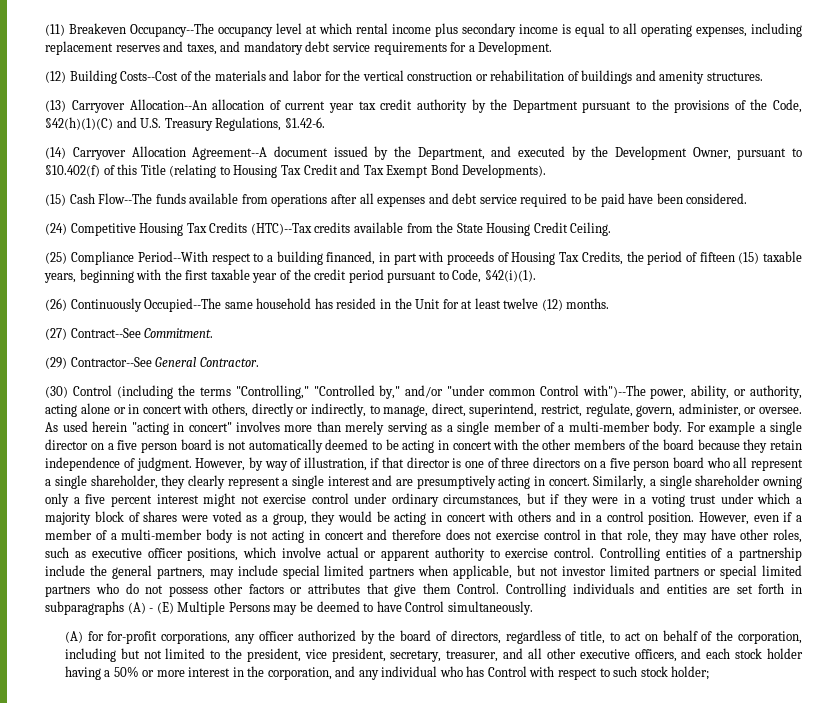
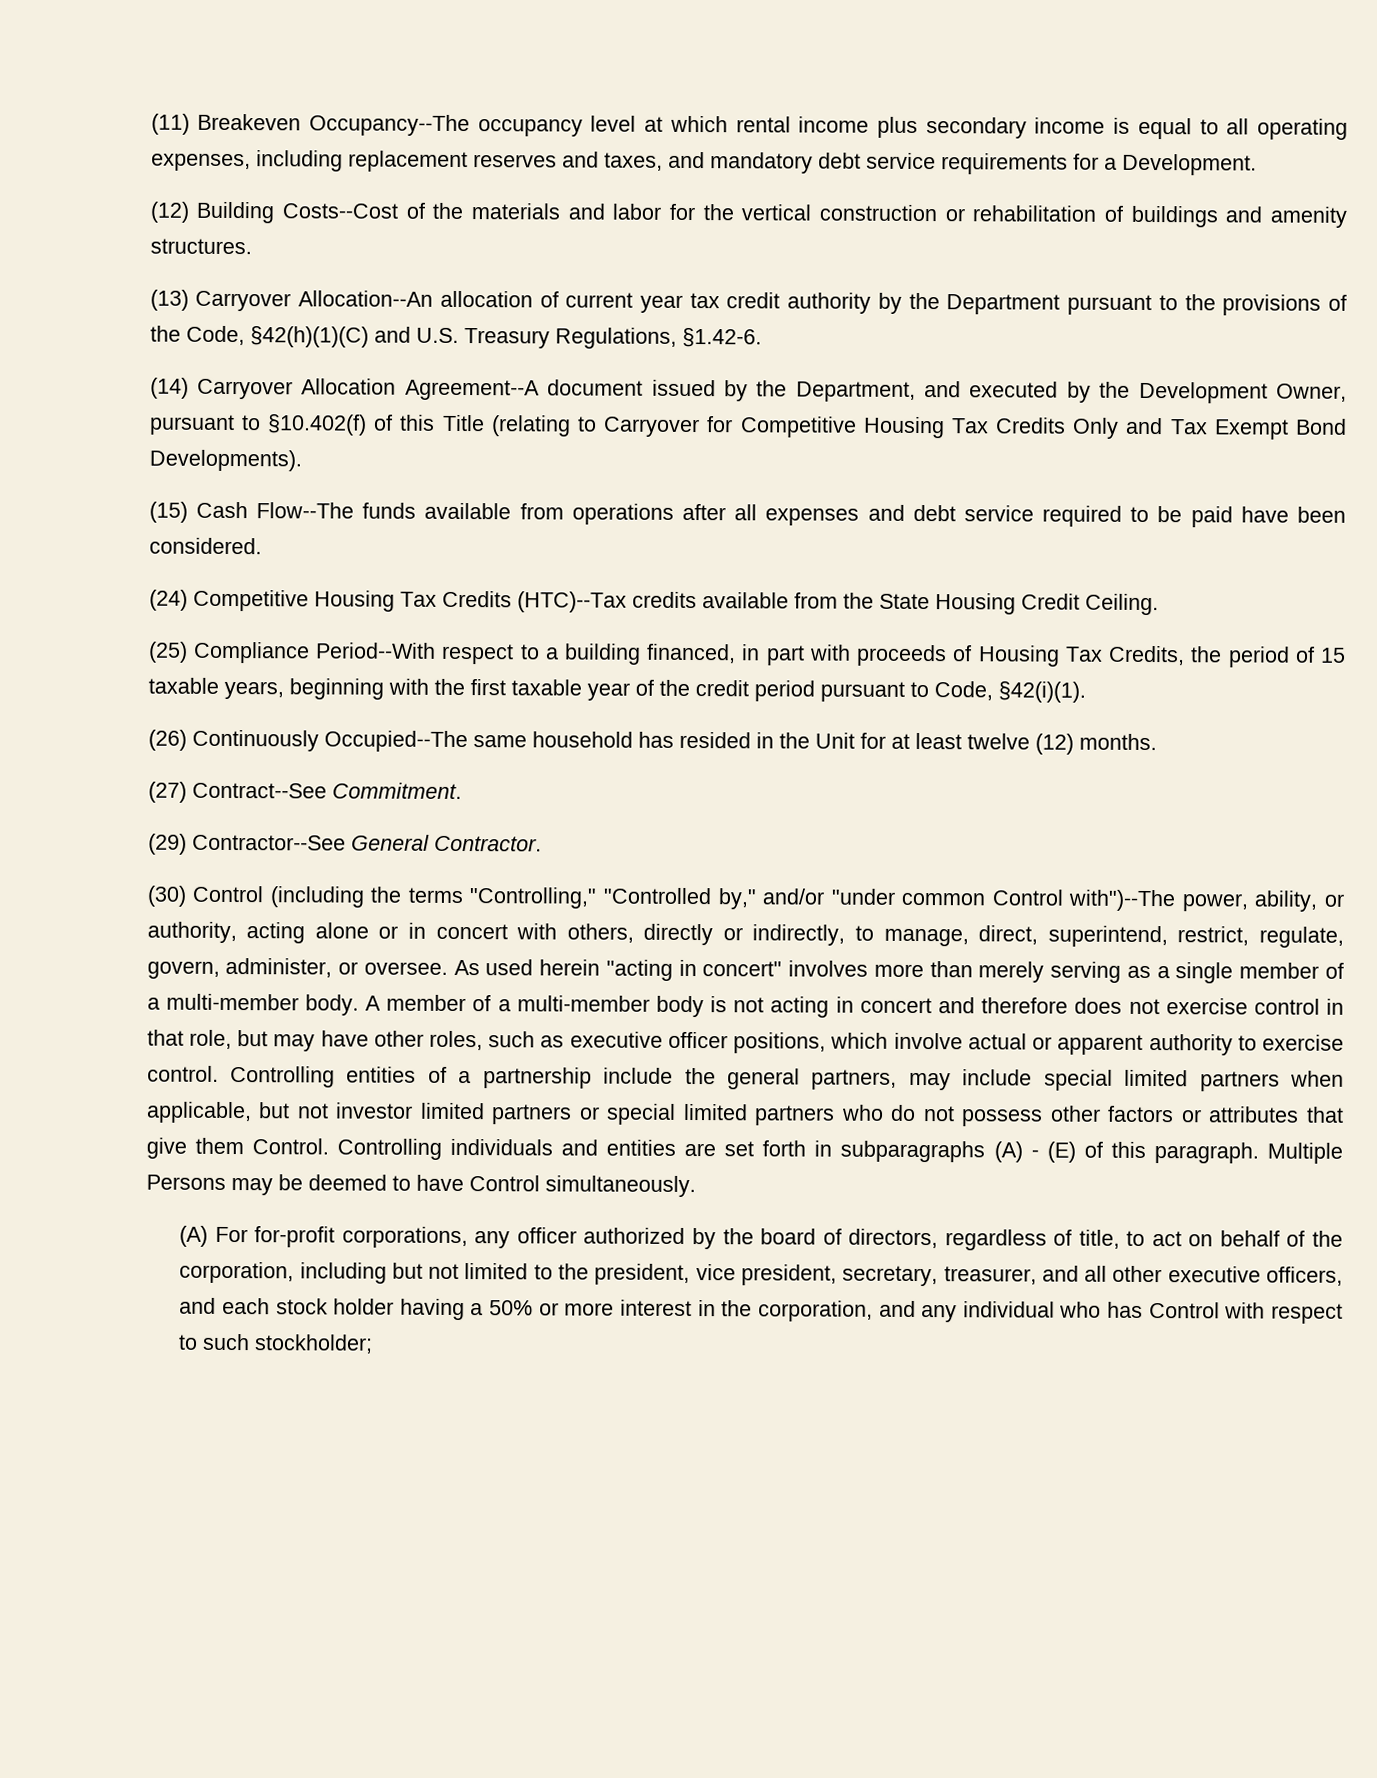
- (14) Carryover Allocation Agreement--A document issued by the Department, and executed by the Development Owner, pursuant to §10.402(f) of this Title (relating to Housing Tax Credit and Tax Exempt Bond Developments).
+ (14) Carryover Allocation Agreement--A document issued by the Department, and executed by the Development Owner, pursuant to §10.402(f) of this Title (relating to Carryover for Competitive Housing Tax Credits Only and Tax Exempt Bond Developments).
- (25) Compliance Period--With respect to a building financed, in part with proceeds of Housing Tax Credits, the period of fifteen (15) taxable years, beginning with the first taxable year of the credit period pursuant to Code, §42(i)(1).
+ (25) Compliance Period--With respect to a building financed, in part with proceeds of Housing Tax Credits, the period of 15 taxable years, beginning with the first taxable year of the credit period pursuant to Code, §42(i)(1).
- For example a single director on a five person board is not automatically deemed to be acting in concert with the other members of the board because they retain independence of judgment. However, by way of illustration, if that director is one of three directors on a five person board who all represent a single shareholder, they clearly represent a single interest and are presumptively acting in concert. Similarly, a single shareholder owning only a five percent interest might not exercise control under ordinary circumstances, but if they were in a voting trust under which a majority block of shares were voted as a group, they would be acting in concert with others and in a control position. However, even if a member of a multi-member body is not acting in concert and therefore does not exercise control in that role, they may have other roles, such as executive officer positions, which involve actual or apparent authority to exercise control.
+ A member of a multi-member body is not acting in concert and therefore does not exercise control in that role, but may have other roles, such as executive officer positions, which involve actual or apparent authority to exercise control.
- Controlling individuals and entities are set forth in subparagraphs (A) - (E) Multiple Persons may be deemed to have Control simultaneously.
+ Controlling individuals and entities are set forth in subparagraphs (A) - (E) of this paragraph. Multiple Persons may be deemed to have Control simultaneously.
- (A) for for-profit corporations, any officer authorized by the board of directors, regardless of title, to act on behalf of the corporation, including but not limited to the president, vice president, secretary, treasurer, and all other executive officers, and each stock holder having a 50% or more interest in the corporation, and any individual who has Control with respect to such stock holder;
+ (A) For for-profit corporations, any officer authorized by the board of directors, regardless of title, to act on behalf of the corporation, including but not limited to the president, vice president, secretary, treasurer, and all other executive officers, and each stock holder having a 50% or more interest in the corporation, and any individual who has Control with respect to such stockholder;

